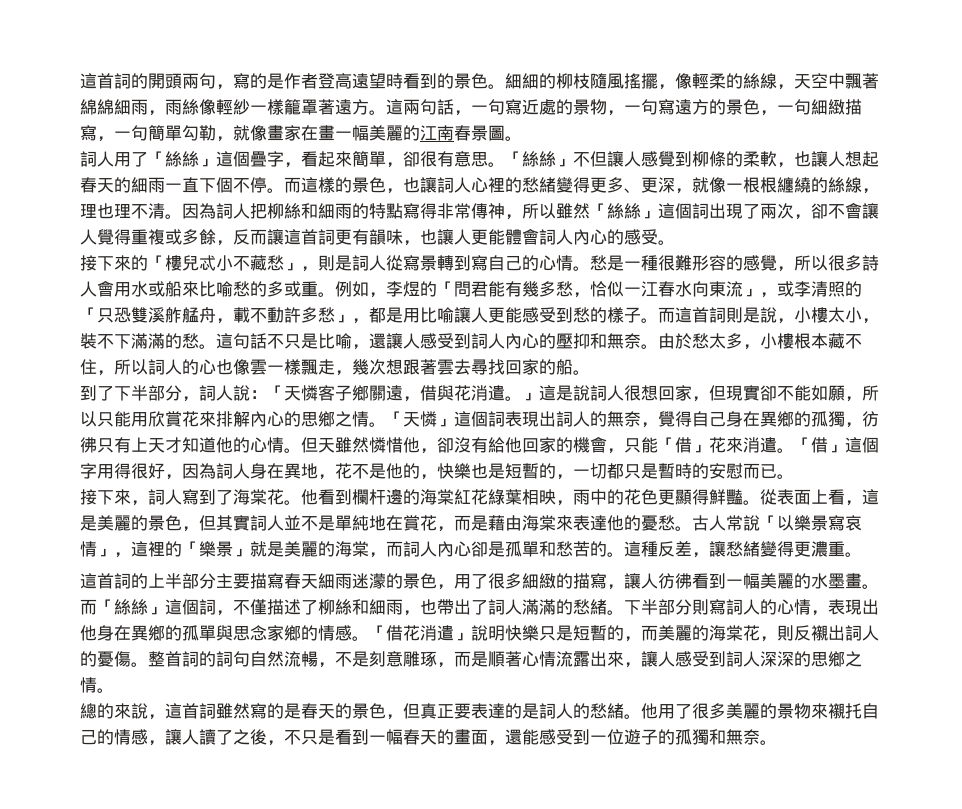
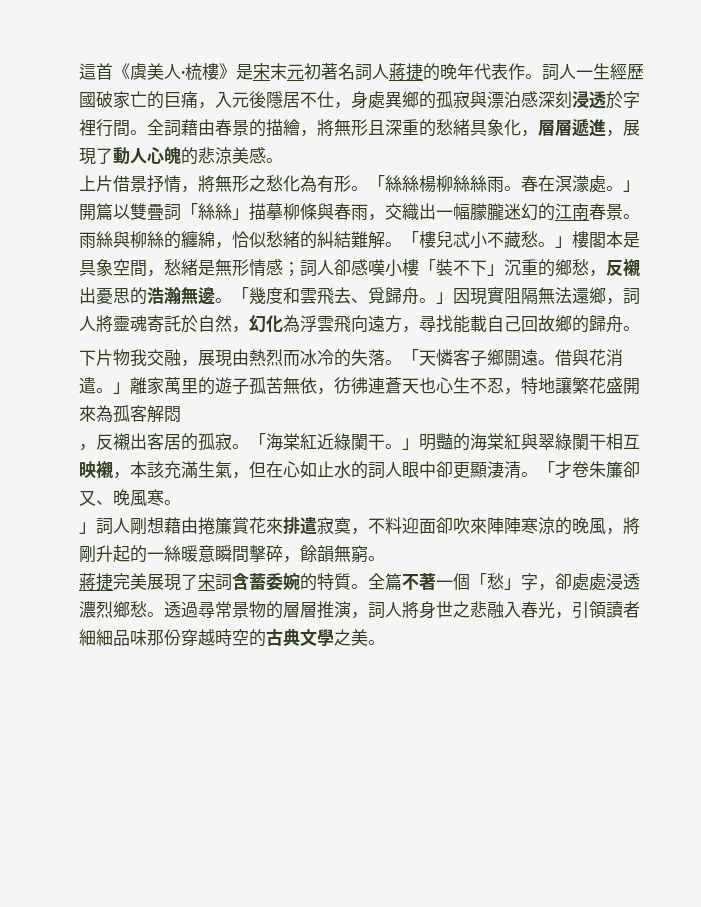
- 這首詞的開頭兩句，寫的是作者登高遠望時看到的景色。細細的柳枝隨風搖擺，像輕柔的絲線，天空中飄著綿綿細雨，雨絲像輕紗一樣籠罩著遠方。這兩句話，一句寫近處的景物，一句寫遠方的景色，一句細緻描寫，一句簡單勾勒，就像畫家在畫一幅美麗的江南春景圖。
- 詞人用了「絲絲」這個疊字，看起來簡單，卻很有意思。「絲絲」不但讓人感覺到柳條的柔軟，也讓人想起春天的細雨一直下個不停。而這樣的景色，也讓詞人心裡的愁緒變得更多、更深，就像一根根纏繞的絲線，理也理不清。因為詞人把柳絲和細雨的特點寫得非常傳神，所以雖然「絲絲」這個詞出現了兩次，卻不會讓人覺得重複或多餘，反而讓這首詞更有韻味，也讓人更能體會詞人內心的感受。
- 接下來的「樓兒忒小不藏愁」，則是詞人從寫景轉到寫自己的心情。愁是一種很難形容的感覺，所以很多詩人會用水或船來比喻愁的多或重。例如，李煜的「問君能有幾多愁，恰似一江春水向東流」，或李清照的「只恐雙溪舴艋舟，載不動許多愁」，都是用比喻讓人更能感受到愁的樣子。而這首詞則是說，小樓太小，裝不下滿滿的愁。這句話不只是比喻，還讓人感受到詞人內心的壓抑和無奈。由於愁太多，小樓根本藏不住，所以詞人的心也像雲一樣飄走，幾次想跟著雲去尋找回家的船。
- 到了下半部分，詞人說：「天憐客子鄉關遠，借與花消遣。」這是說詞人很想回家，但現實卻不能如願，所以只能用欣賞花來排解內心的思鄉之情。「天憐」這個詞表現出詞人的無奈，覺得自己身在異鄉的孤獨，彷彿只有上天才知道他的心情。但天雖然憐惜他，卻沒有給他回家的機會，只能「借」花來消遣。「借」這個字用得很好，因為詞人身在異地，花不是他的，快樂也是短暫的，一切都只是暫時的安慰而已。
- 接下來，詞人寫到了海棠花。他看到欄杆邊的海棠紅花綠葉相映，雨中的花色更顯得鮮豔。從表面上看，這是美麗的景色，但其實詞人並不是單純地在賞花，而是藉由海棠來表達他的憂愁。古人常說「以樂景寫哀情」，這裡的「樂景」就是美麗的海棠，而詞人內心卻是孤單和愁苦的。這種反差，讓愁緒變得更濃重。
- 這首詞的上半部分主要描寫春天細雨迷濛的景色，用了很多細緻的描寫，讓人彷彿看到一幅美麗的水墨畫。而「絲絲」這個詞，不僅描述了柳絲和細雨，也帶出了詞人滿滿的愁緒。下半部分則寫詞人的心情，表現出他身在異鄉的孤單與思念家鄉的情感。「借花消遣」說明快樂只是短暫的，而美麗的海棠花，則反襯出詞人的憂傷。整首詞的詞句自然流暢，不是刻意雕琢，而是順著心情流露出來，讓人感受到詞人深深的思鄉之情。
- 總的來說，這首詞雖然寫的是春天的景色，但真正要表達的是詞人的愁緒。他用了很多美麗的景物來襯托自己的情感，讓人讀了之後，不只是看到一幅春天的畫面，還能感受到一位遊子的孤獨和無奈。
+ 這首《虞美人·梳樓》是宋末元初著名詞人蔣捷的晚年代表作。詞人一生經歷國破家亡的巨痛，入元後隱居不仕，身處異鄉的孤寂與漂泊感深刻浸透於字裡行間。全詞藉由春景的描繪，將無形且深重的愁緒具象化，層層遞進，展現了動人心魄的悲涼美感。
+ 上片借景抒情，將無形之愁化為有形。「絲絲楊柳絲絲雨。春在溟濛處。」開篇以雙疊詞「絲絲」描摹柳條與春雨，交織出一幅朦朧迷幻的江南春景。雨絲與柳絲的纏綿，恰似愁緒的糾結難解。「樓兒忒小不藏愁。」樓閣本是具象空間，愁緒是無形情感；詞人卻感嘆小樓「裝不下」沉重的鄉愁，反襯出憂思的浩瀚無邊。「幾度和雲飛去、覓歸舟。」因現實阻隔無法還鄉，詞人將靈魂寄託於自然，幻化為浮雲飛向遠方，尋找能載自己回故鄉的歸舟。
+ 下片物我交融，展現由熱烈而冰冷的失落。「天憐客子鄉關遠。借與花消遣。」離家萬里的遊子孤苦無依，彷彿連蒼天也心生不忍，特地讓繁花盛開來為孤客解悶
+ ，反襯出客居的孤寂。「海棠紅近綠闌干。」明豔的海棠紅與翠綠闌干相互映襯，本該充滿生氣，但在心如止水的詞人眼中卻更顯淒清。「才卷朱簾卻又、晚風寒。
+ 」詞人剛想藉由捲簾賞花來排遣寂寞，不料迎面卻吹來陣陣寒涼的晚風，將剛升起的一絲暖意瞬間擊碎，餘韻無窮。
+ 蔣捷完美展現了宋詞含蓄委婉的特質。全篇不著一個「愁」字，卻處處浸透濃烈鄉愁。透過尋常景物的層層推演，詞人將身世之悲融入春光，引領讀者細細品味那份穿越時空的古典文學之美。

